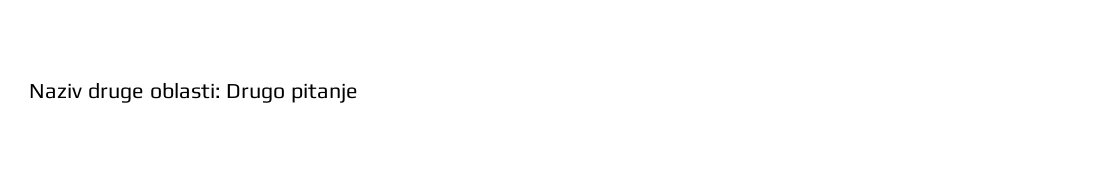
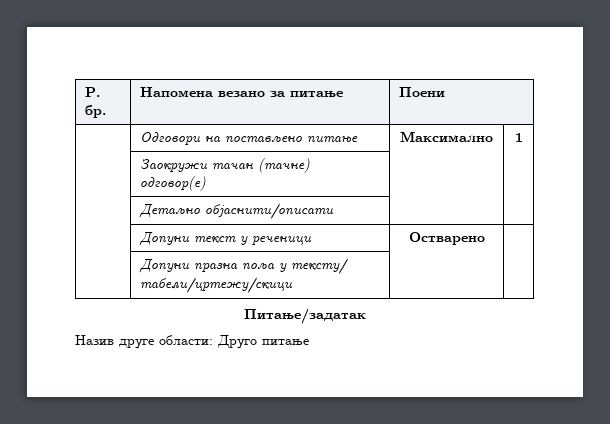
- Naziv druge oblasti: Drugo pitanje
+ Р. бр. | Напомена везано за питање | Поени
+ | Одговори на постављено питање | Максимално | 1
+ | Заокружи тачан (тачне) одговор(е) | |
+ | Детаљно објаснити/описати | |
+ | Допуни текст у реченици | Остварено |
+ | Допуни празна поља у тексту/ табели/цртежу/скици | |
+ Питање/задатак
+ Назив друге области: Друго питање

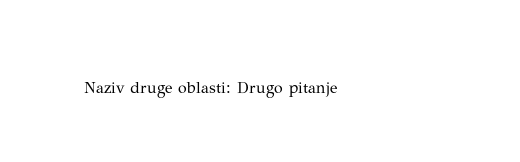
- Р. бр. | Напомена везано за питање | Поени
- | Одговори на постављено питање | Максимално | 1
- | Заокружи тачан (тачне) одговор(е) | |
- | Детаљно објаснити/описати | |
- | Допуни текст у реченици | Остварено |
- | Допуни празна поља у тексту/ табели/цртежу/скици | |
- Питање/задатак
- Назив друге области: Друго питање
+ Naziv druge oblasti: Drugo pitanje

